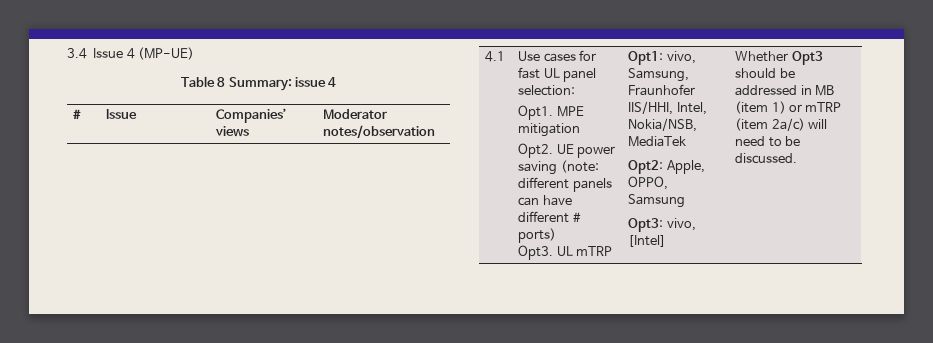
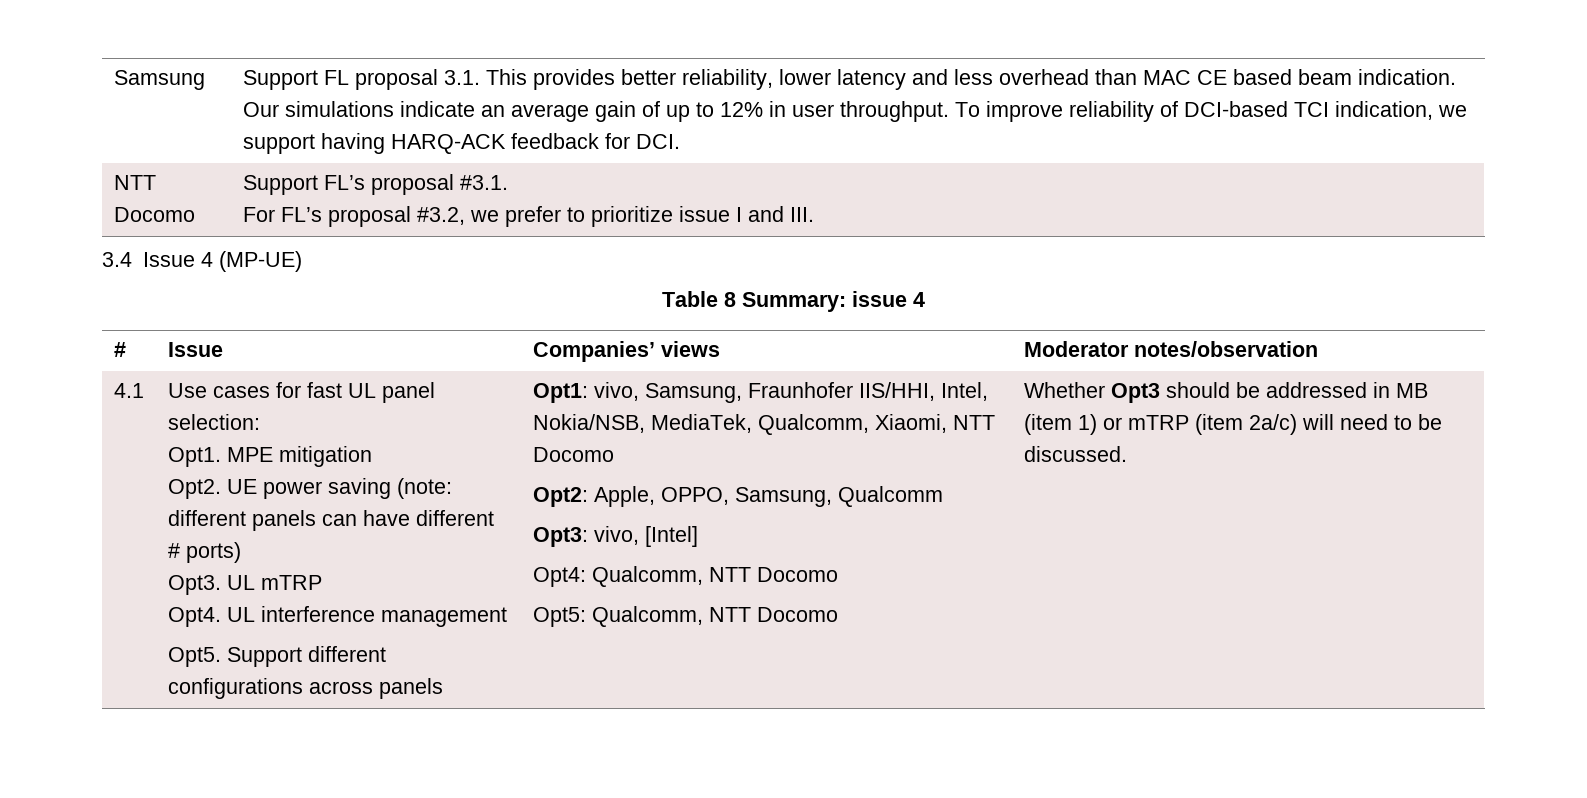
+ Samsung | Support FL proposal 3.1. This provides better reliability, lower latency and less overhead than MAC CE based beam indication. Our simulations indicate an average gain of up to 12% in user throughput. To improve reliability of DCI-based TCI indication, we support having HARQ-ACK feedback for DCI.
+ NTT Docomo | Support FL’s proposal #3.1.
+ For FL’s proposal #3.2, we prefer to prioritize issue I and III.
+ Opt4. UL interference management
+ Opt5. Support different configurations across panels
- Opt1: vivo, Samsung, Fraunhofer IIS/HHI, Intel, Nokia/NSB, MediaTek
+ Opt1: vivo, Samsung, Fraunhofer IIS/HHI, Intel, Nokia/NSB, MediaTek, Qualcomm, Xiaomi, NTT Docomo
- Opt2: Apple, OPPO, Samsung
+ Opt2: Apple, OPPO, Samsung, Qualcomm
+ Opt4: Qualcomm, NTT Docomo
+ Opt5: Qualcomm, NTT Docomo

